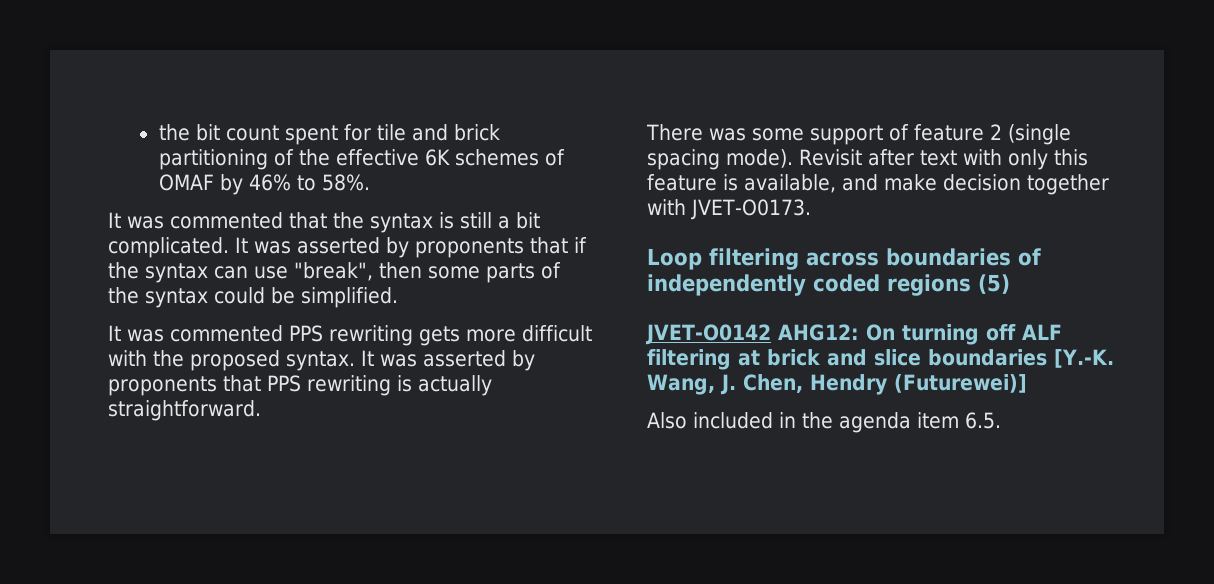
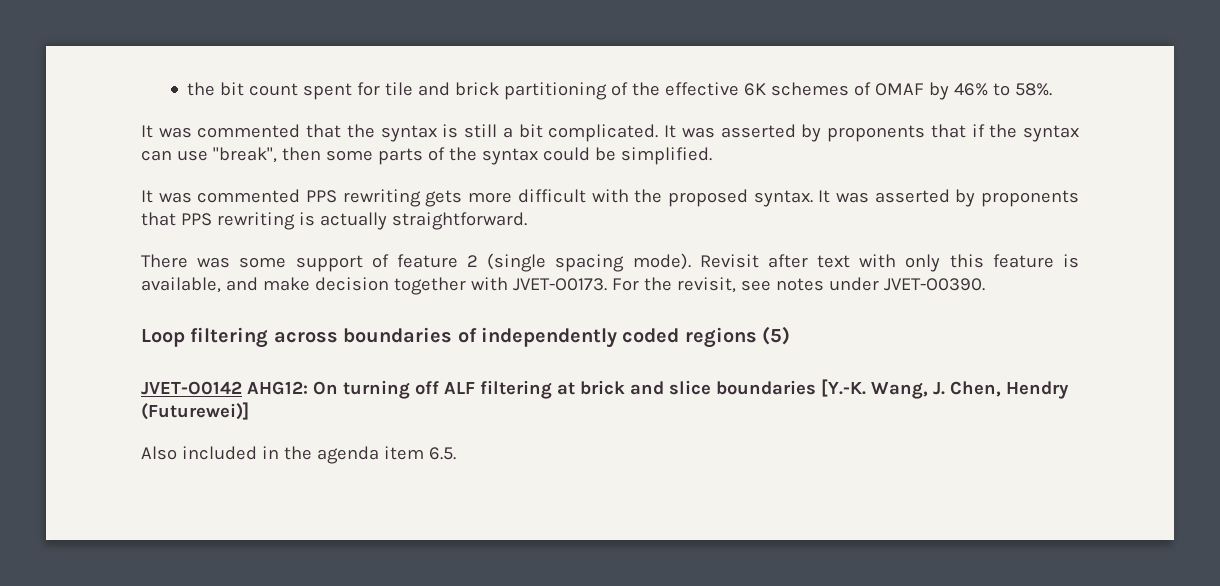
+ For the revisit, see notes under JVET-O0390.

